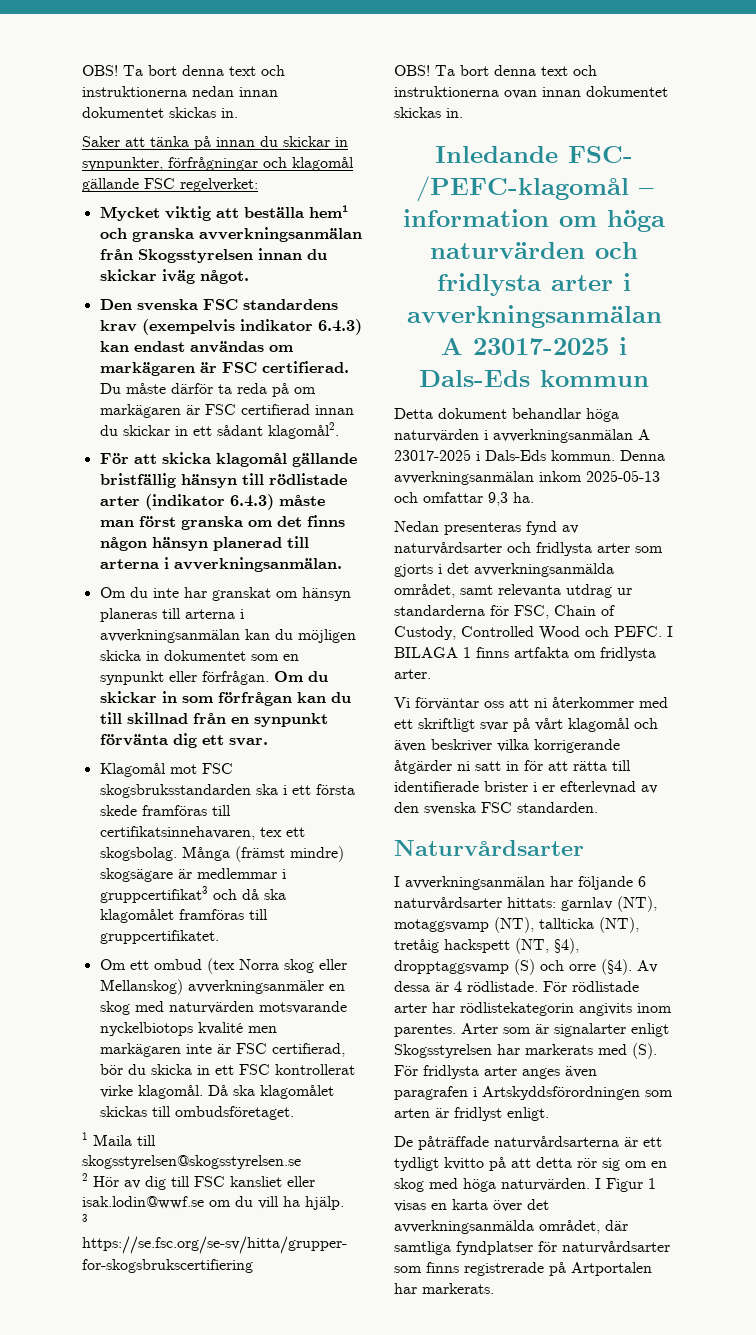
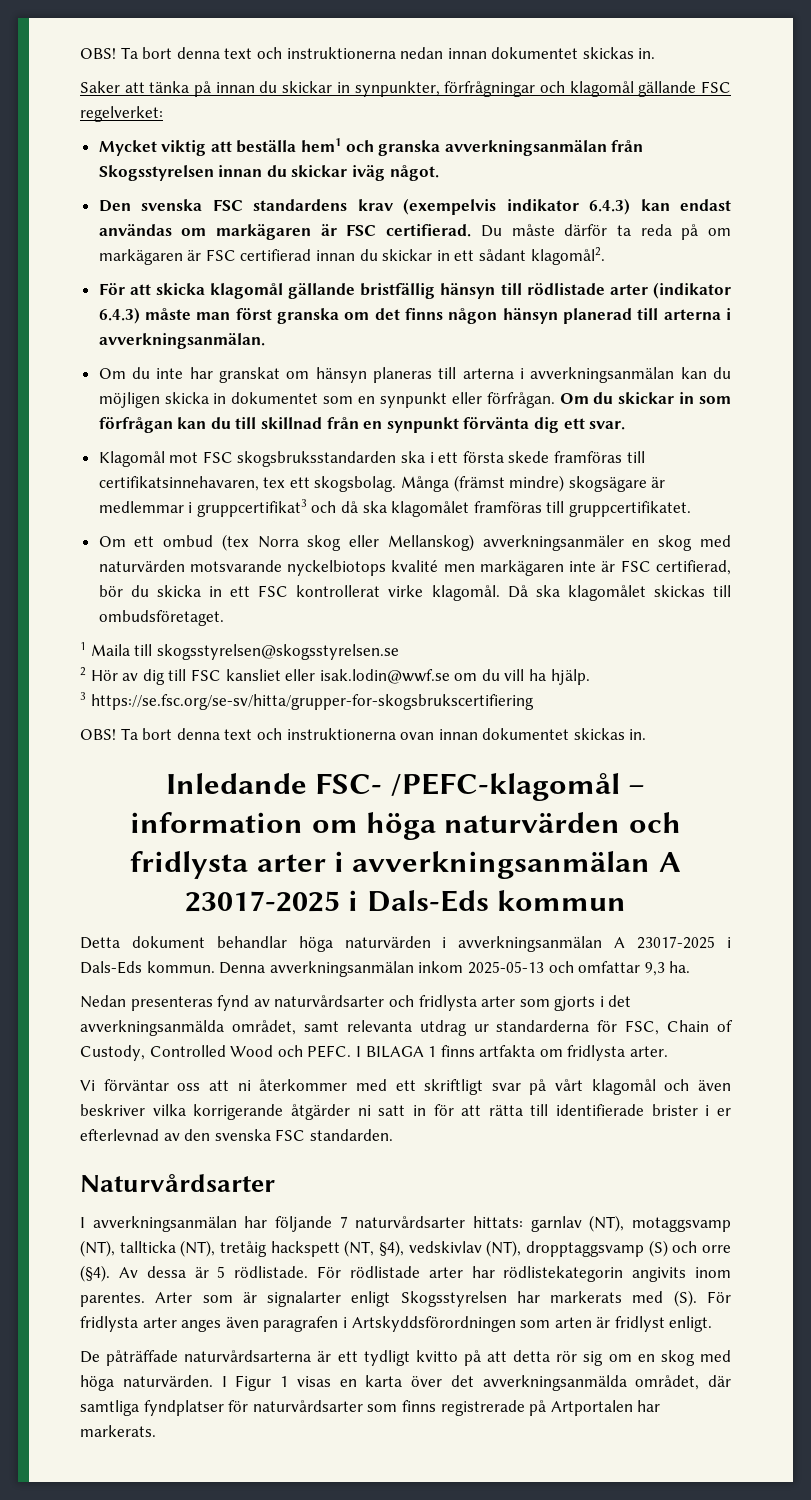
- I avverkningsanmälan har följande 6 naturvårdsarter hittats: garnlav (NT), motaggsvamp (NT), tallticka (NT), tretåig hackspett (NT, §4), dropptaggsvamp (S) och orre (§4).
+ I avverkningsanmälan har följande 7 naturvårdsarter hittats: garnlav (NT), motaggsvamp (NT), tallticka (NT), tretåig hackspett (NT, §4), vedskivlav (NT), dropptaggsvamp (S) och orre (§4).
- Av dessa är 4 rödlistade.
+ Av dessa är 5 rödlistade.

